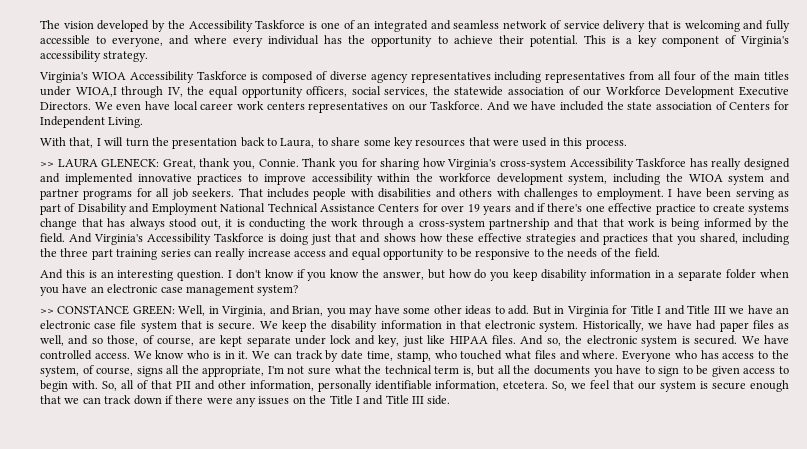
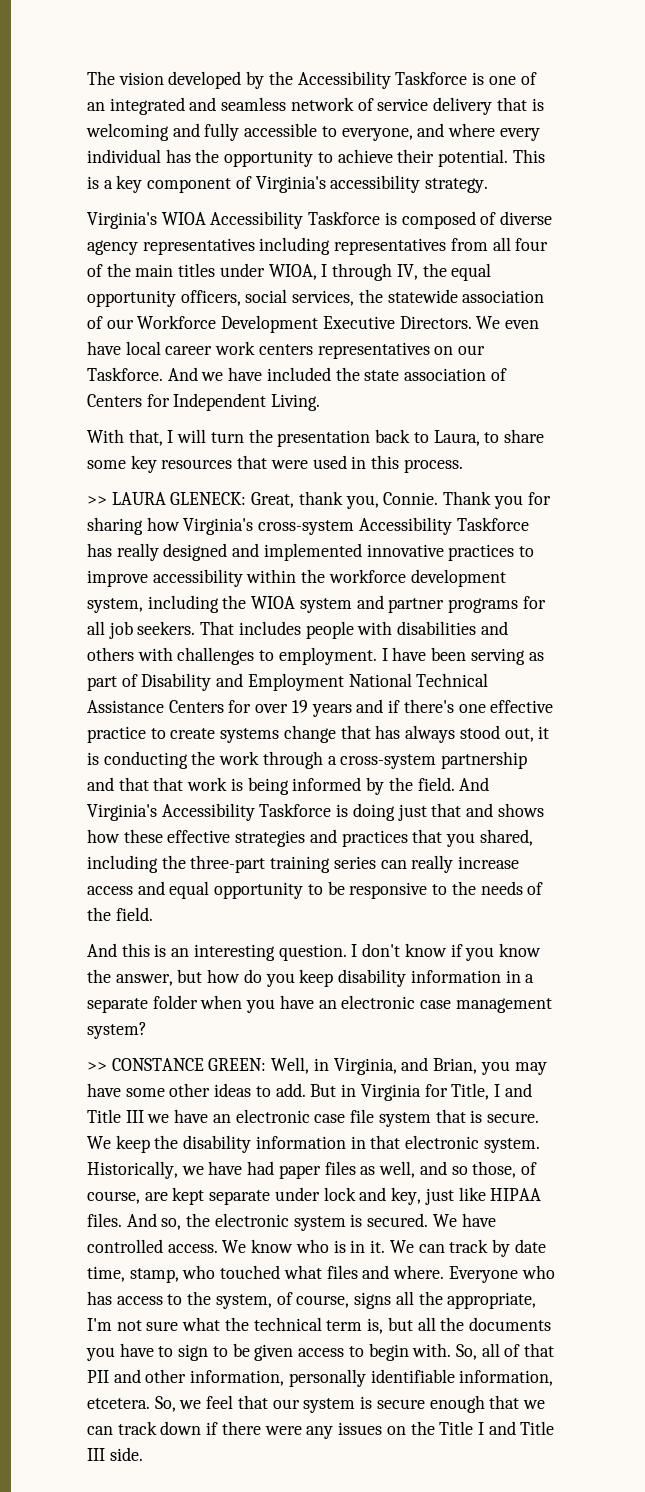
- Virginia's WIOA Accessibility Taskforce is composed of diverse agency representatives including representatives from all four of the main titles under WIOA,I through IV, the equal opportunity officers, social services, the statewide association of our Workforce Development Executive Directors.
+ Virginia's WIOA Accessibility Taskforce is composed of diverse agency representatives including representatives from all four of the main titles under WIOA, I through IV, the equal opportunity officers, social services, the statewide association of our Workforce Development Executive Directors.
- And Virginia's Accessibility Taskforce is doing just that and shows how these effective strategies and practices that you shared, including the three part training series can really increase access and equal opportunity to be responsive to the needs of the field.
+ And Virginia's Accessibility Taskforce is doing just that and shows how these effective strategies and practices that you shared, including the three-part training series can really increase access and equal opportunity to be responsive to the needs of the field.
- But in Virginia for Title I and Title III we have an electronic case file system that is secure.
+ But in Virginia for Title, I and Title III we have an electronic case file system that is secure.

